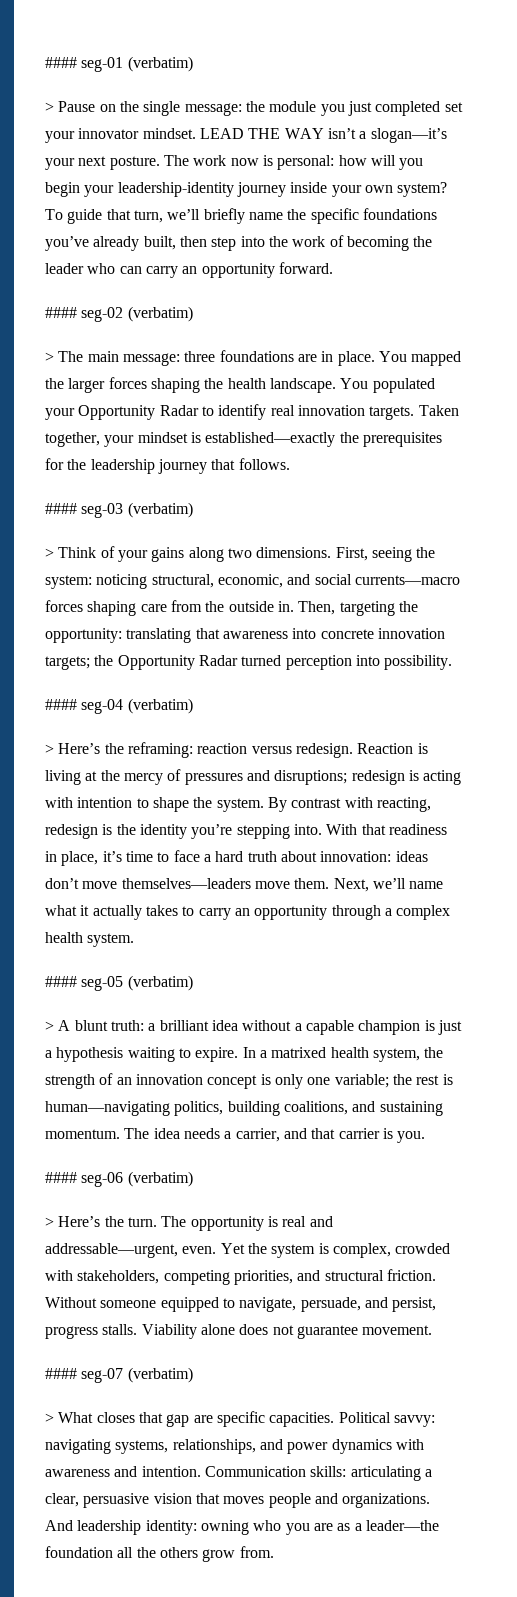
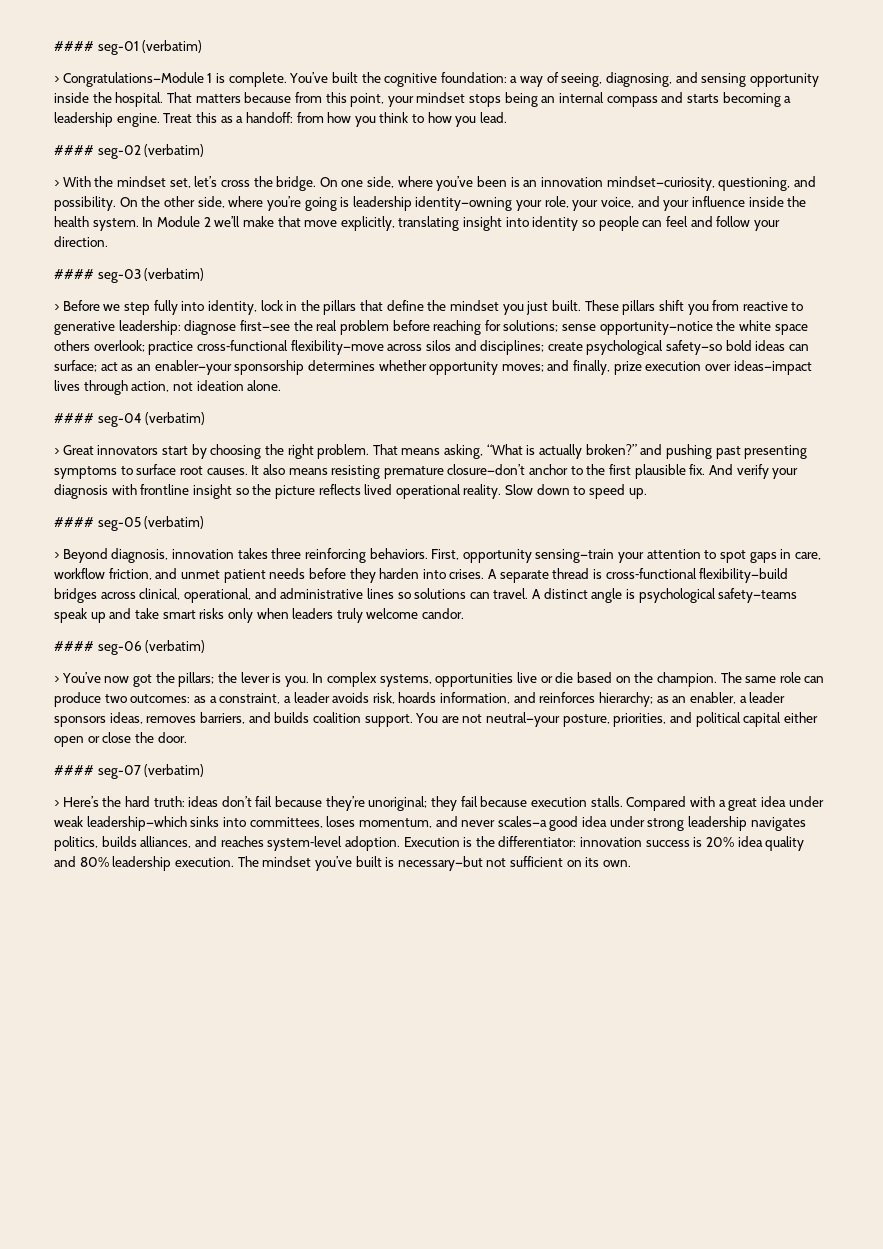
- > Pause on the single message: the module you just completed set your innovator mindset. LEAD THE WAY isn’t a slogan—it’s your next posture. The work now is personal: how will you begin your leadership‑identity journey inside your own system? To guide that turn, we’ll briefly name the specific foundations you’ve already built, then step into the work of becoming the leader who can carry an opportunity forward.
+ > Congratulations—Module 1 is complete. You’ve built the cognitive foundation: a way of seeing, diagnosing, and sensing opportunity inside the hospital. That matters because from this point, your mindset stops being an internal compass and starts becoming a leadership engine. Treat this as a handoff: from how you think to how you lead.
  #### seg-02 (verbatim)
- > The main message: three foundations are in place. You mapped the larger forces shaping the health landscape. You populated your Opportunity Radar to identify real innovation targets. Taken together, your mindset is established—exactly the prerequisites for the leadership journey that follows.
+ > With the mindset set, let’s cross the bridge. On one side, where you’ve been is an innovation mindset—curiosity, questioning, and possibility. On the other side, where you’re going is leadership identity—owning your role, your voice, and your influence inside the health system. In Module 2 we’ll make that move explicitly, translating insight into identity so people can feel and follow your direction.
  #### seg-03 (verbatim)
- > Think of your gains along two dimensions. First, seeing the system: noticing structural, economic, and social currents—macro forces shaping care from the outside in. Then, targeting the opportunity: translating that awareness into concrete innovation targets; the Opportunity Radar turned perception into possibility.
+ > Before we step fully into identity, lock in the pillars that define the mindset you just built. These pillars shift you from reactive to generative leadership: diagnose first—see the real problem before reaching for solutions; sense opportunity—notice the white space others overlook; practice cross‑functional flexibility—move across silos and disciplines; create psychological safety—so bold ideas can surface; act as an enabler—your sponsorship determines whether opportunity moves; and finally, prize execution over ideas—impact lives through action, not ideation alone.
  #### seg-04 (verbatim)
- > Here’s the reframing: reaction versus redesign. Reaction is living at the mercy of pressures and disruptions; redesign is acting with intention to shape the system. By contrast with reacting, redesign is the identity you’re stepping into. With that readiness in place, it’s time to face a hard truth about innovation: ideas don’t move themselves—leaders move them. Next, we’ll name what it actually takes to carry an opportunity through a complex health system.
+ > Great innovators start by choosing the right problem. That means asking, “What is actually broken?” and pushing past presenting symptoms to surface root causes. It also means resisting premature closure—don’t anchor to the first plausible fix. And verify your diagnosis with frontline insight so the picture reflects lived operational reality. Slow down to speed up.
  #### seg-05 (verbatim)
- > A blunt truth: a brilliant idea without a capable champion is just a hypothesis waiting to expire. In a matrixed health system, the strength of an innovation concept is only one variable; the rest is human—navigating politics, building coalitions, and sustaining momentum. The idea needs a carrier, and that carrier is you.
+ > Beyond diagnosis, innovation takes three reinforcing behaviors. First, opportunity sensing—train your attention to spot gaps in care, workflow friction, and unmet patient needs before they harden into crises. A separate thread is cross‑functional flexibility—build bridges across clinical, operational, and administrative lines so solutions can travel. A distinct angle is psychological safety—teams speak up and take smart risks only when leaders truly welcome candor.
  #### seg-06 (verbatim)
- > Here’s the turn. The opportunity is real and addressable—urgent, even. Yet the system is complex, crowded with stakeholders, competing priorities, and structural friction. Without someone equipped to navigate, persuade, and persist, progress stalls. Viability alone does not guarantee movement.
+ > You’ve now got the pillars; the lever is you. In complex systems, opportunities live or die based on the champion. The same role can produce two outcomes: as a constraint, a leader avoids risk, hoards information, and reinforces hierarchy; as an enabler, a leader sponsors ideas, removes barriers, and builds coalition support. You are not neutral—your posture, priorities, and political capital either open or close the door.
  #### seg-07 (verbatim)
- > What closes that gap are specific capacities. Political savvy: navigating systems, relationships, and power dynamics with awareness and intention. Communication skills: articulating a clear, persuasive vision that moves people and organizations. And leadership identity: owning who you are as a leader—the foundation all the others grow from.
+ > Here’s the hard truth: ideas don’t fail because they’re unoriginal; they fail because execution stalls. Compared with a great idea under weak leadership—which sinks into committees, loses momentum, and never scales—a good idea under strong leadership navigates politics, builds alliances, and reaches system‑level adoption. Execution is the differentiator: innovation success is 20% idea quality and 80% leadership execution. The mindset you’ve built is necessary—but not sufficient on its own.

